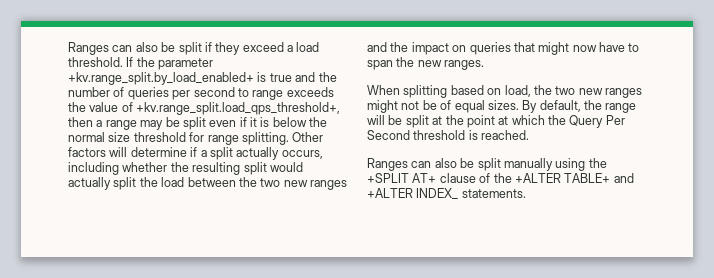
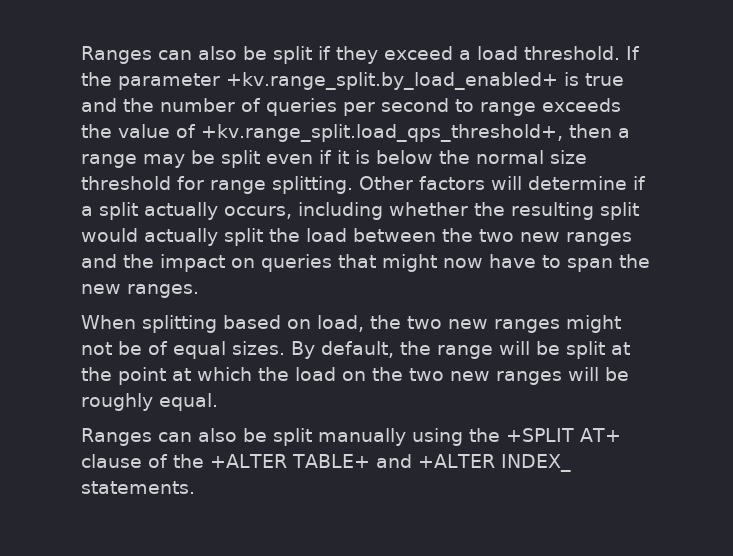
- By default, the range will be split at the point at which the Query Per Second threshold is reached.
+ By default, the range will be split at the point at which the load on the two new ranges will be roughly equal.

